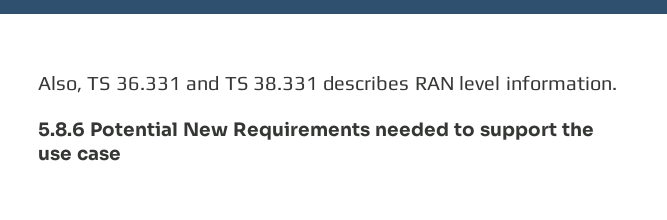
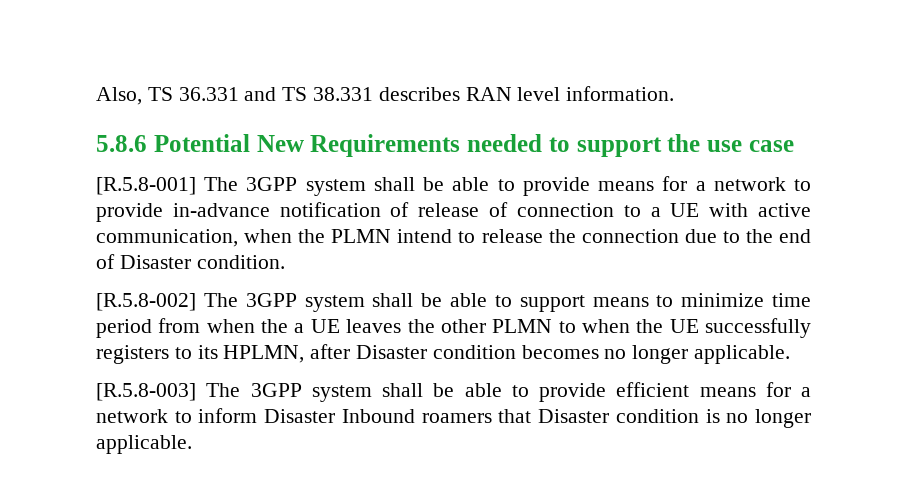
+ [R.5.8-001] The 3GPP system shall be able to provide means for a network to provide in-advance notification of release of connection to a UE with active communication, when the PLMN intend to release the connection due to the end of Disaster condition.
+ [R.5.8-002] The 3GPP system shall be able to support means to minimize time period from when the a UE leaves the other PLMN to when the UE successfully registers to its HPLMN, after Disaster condition becomes no longer applicable.
+ [R.5.8-003] The 3GPP system shall be able to provide efficient means for a network to inform Disaster Inbound roamers that Disaster condition is no longer applicable.

